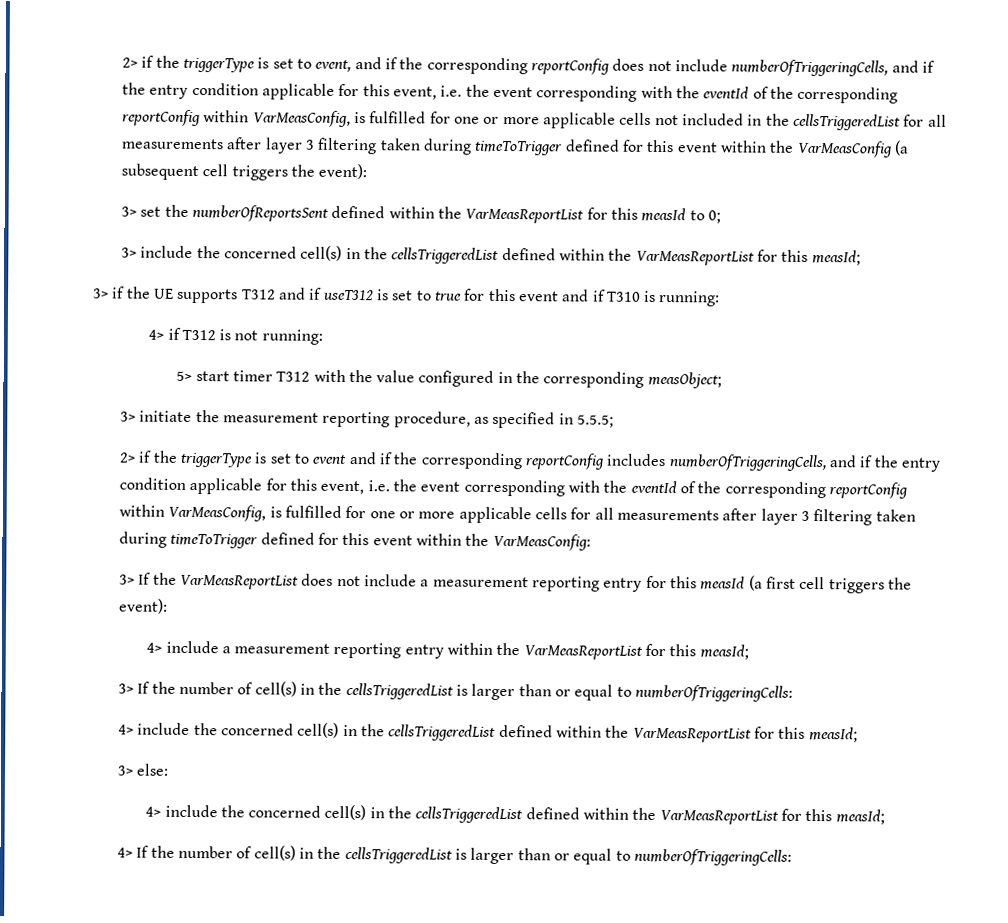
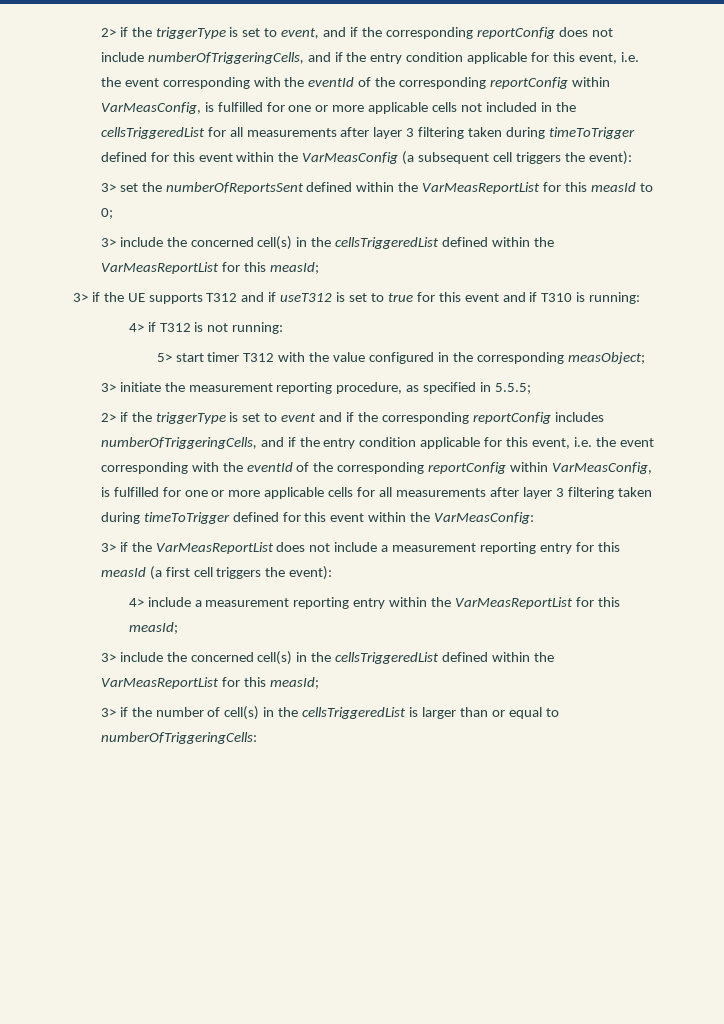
- 3> If the VarMeasReportList does not include a measurement reporting entry for this measId (a first cell triggers the event):
+ 3> if the VarMeasReportList does not include a measurement reporting entry for this measId (a first cell triggers the event):
  4> include a measurement reporting entry within the VarMeasReportList for this measId;
- 3> If the number of cell(s) in the cellsTriggeredList is larger than or equal to numberOfTriggeringCells:
- 4> include the concerned cell(s) in the cellsTriggeredList defined within the VarMeasReportList for this measId;
+ 3> include the concerned cell(s) in the cellsTriggeredList defined within the VarMeasReportList for this measId;
- 3> else:
- 4> include the concerned cell(s) in the cellsTriggeredList defined within the VarMeasReportList for this measId;
- 4> If the number of cell(s) in the cellsTriggeredList is larger than or equal to numberOfTriggeringCells:
+ 3> if the number of cell(s) in the cellsTriggeredList is larger than or equal to numberOfTriggeringCells:

